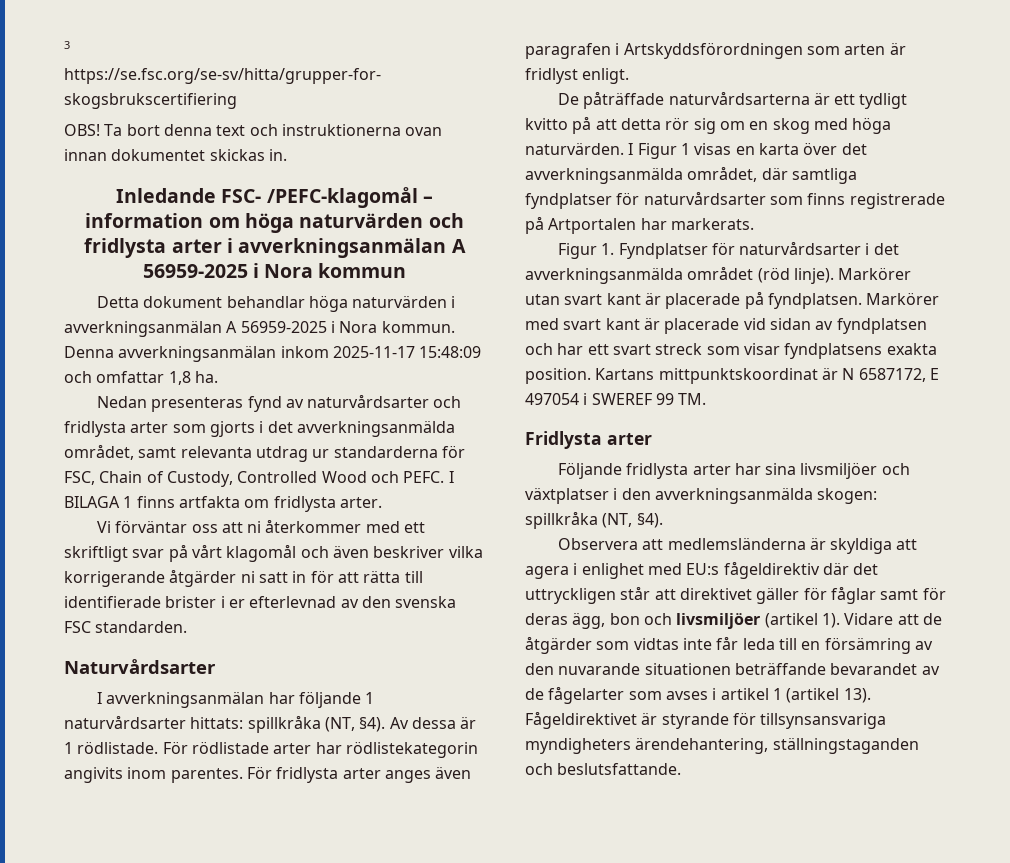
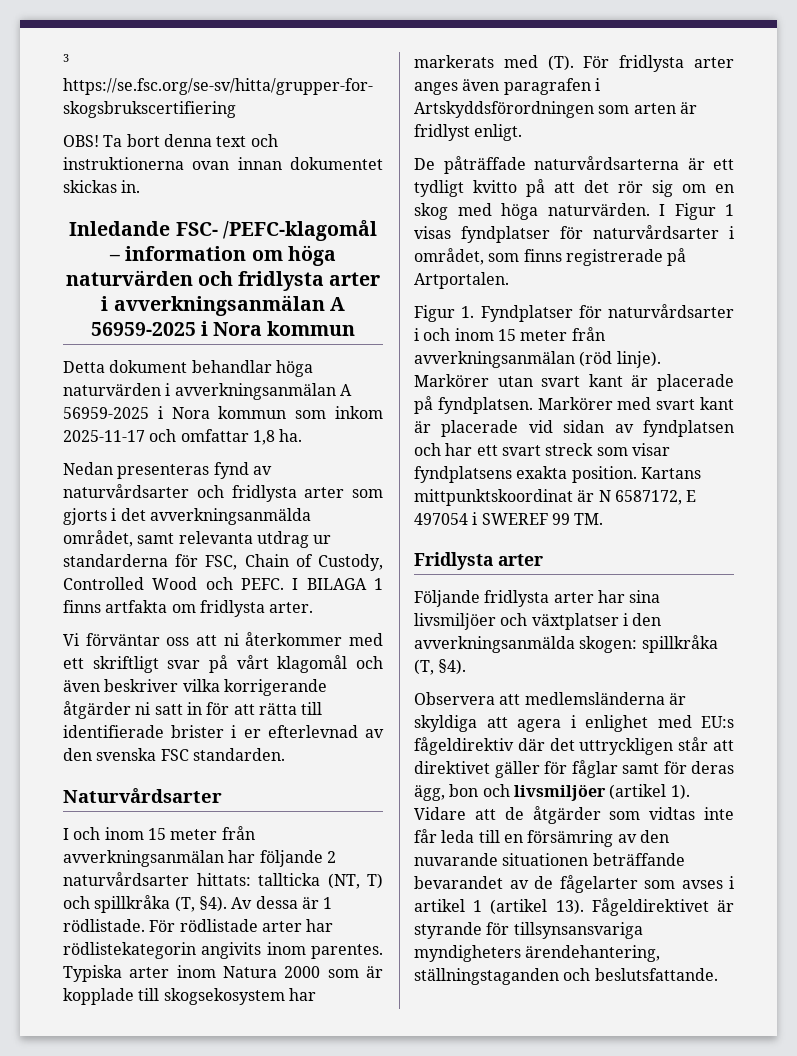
- Detta dokument behandlar höga naturvärden i avverkningsanmälan A 56959-2025 i Nora kommun. Denna avverkningsanmälan inkom 2025-11-17 15:48:09 och omfattar 1,8 ha.
+ Detta dokument behandlar höga naturvärden i avverkningsanmälan A 56959-2025 i Nora kommun som inkom 2025-11-17 och omfattar 1,8 ha.
- I avverkningsanmälan har följande 1 naturvårdsarter hittats: spillkråka (NT, §4).
+ I och inom 15 meter från avverkningsanmälan har följande 2 naturvårdsarter hittats: tallticka (NT, T) och spillkråka (T, §4).
- För fridlysta arter anges även paragrafen i Artskyddsförordningen som arten är fridlyst enligt.
+ Typiska arter inom Natura 2000 som är kopplade till skogsekosystem har markerats med (T). För fridlysta arter anges även paragrafen i Artskyddsförordningen som arten är fridlyst enligt.
- De påträffade naturvårdsarterna är ett tydligt kvitto på att detta rör sig om en skog med höga naturvärden.
+ De påträffade naturvårdsarterna är ett tydligt kvitto på att det rör sig om en skog med höga naturvärden.
- I Figur 1 visas en karta över det avverkningsanmälda området, där samtliga fyndplatser för naturvårdsarter som finns registrerade på Artportalen har markerats.
+ I Figur 1 visas fyndplatser för naturvårdsarter i området, som finns registrerade på Artportalen.
- Figur 1. Fyndplatser för naturvårdsarter i det avverkningsanmälda området (röd linje).
+ Figur 1. Fyndplatser för naturvårdsarter i och inom 15 meter från avverkningsanmälan (röd linje).
- Följande fridlysta arter har sina livsmiljöer och växtplatser i den avverkningsanmälda skogen: spillkråka (NT, §4).
+ Följande fridlysta arter har sina livsmiljöer och växtplatser i den avverkningsanmälda skogen: spillkråka (T, §4).

